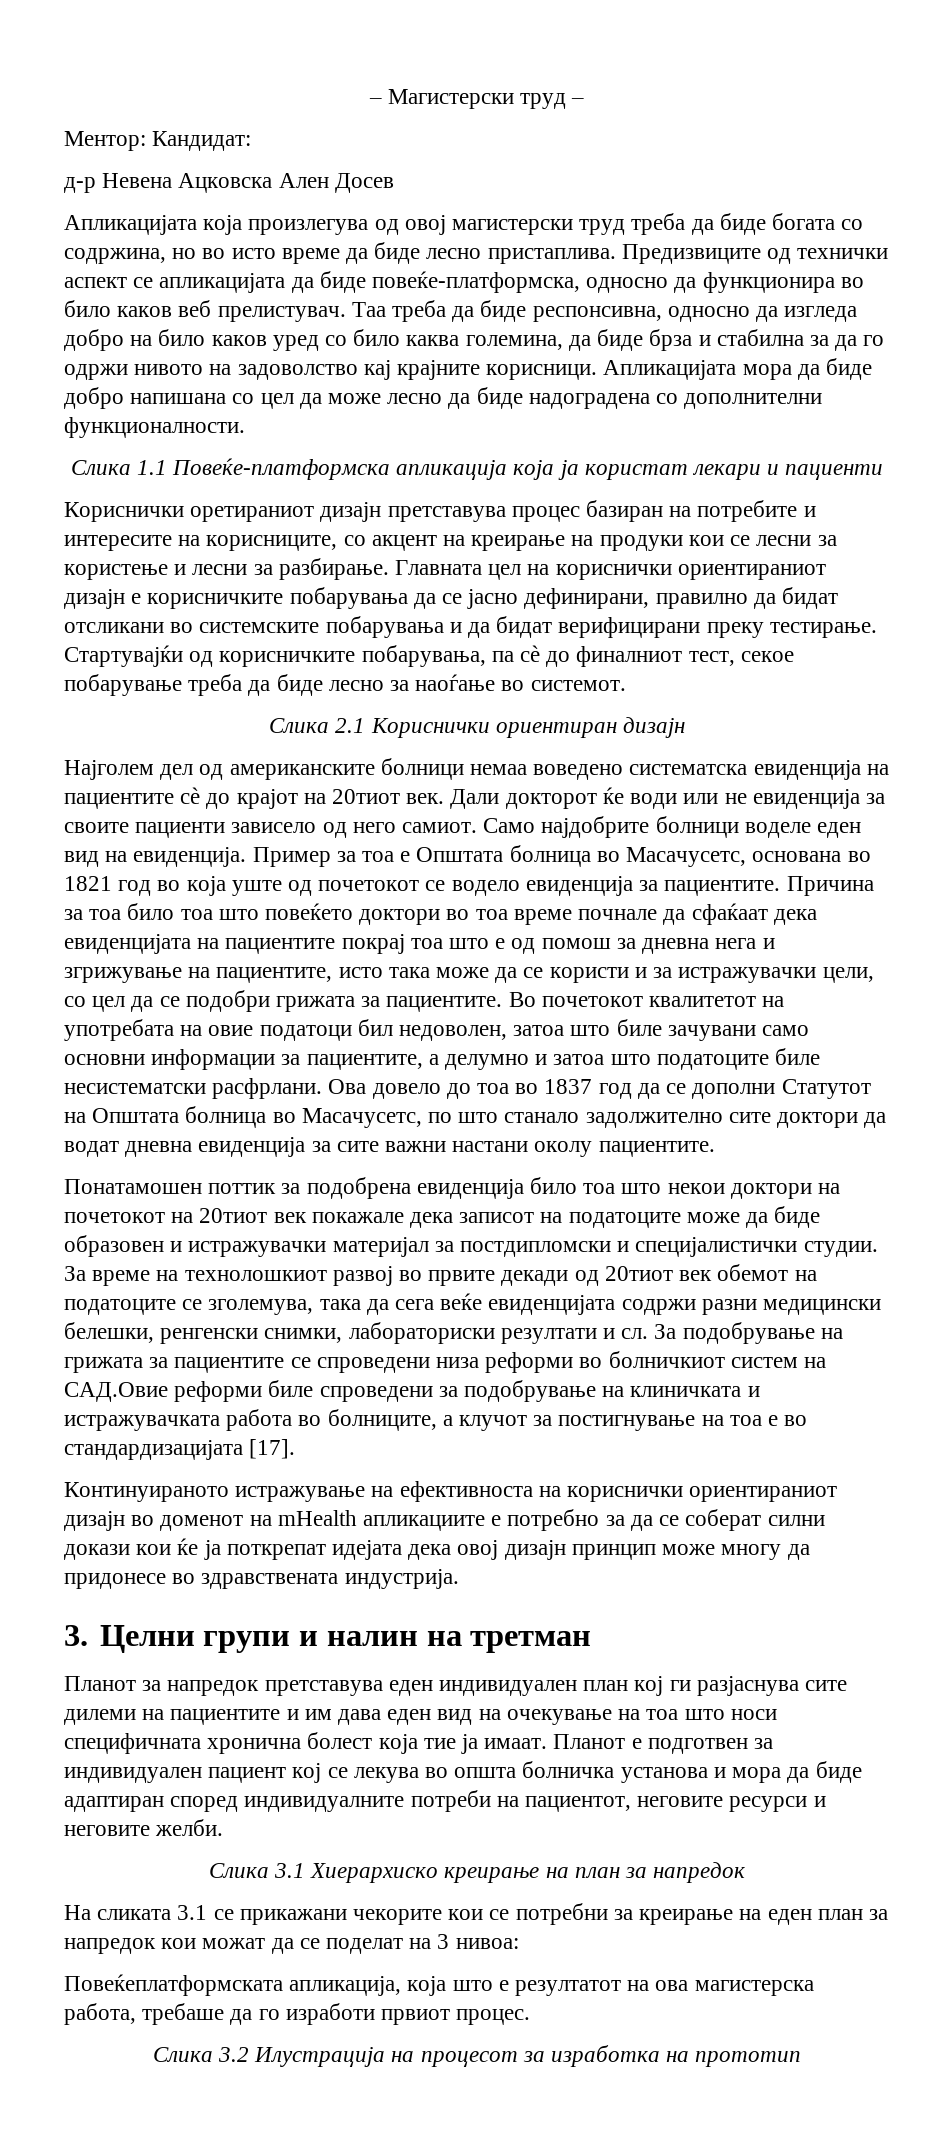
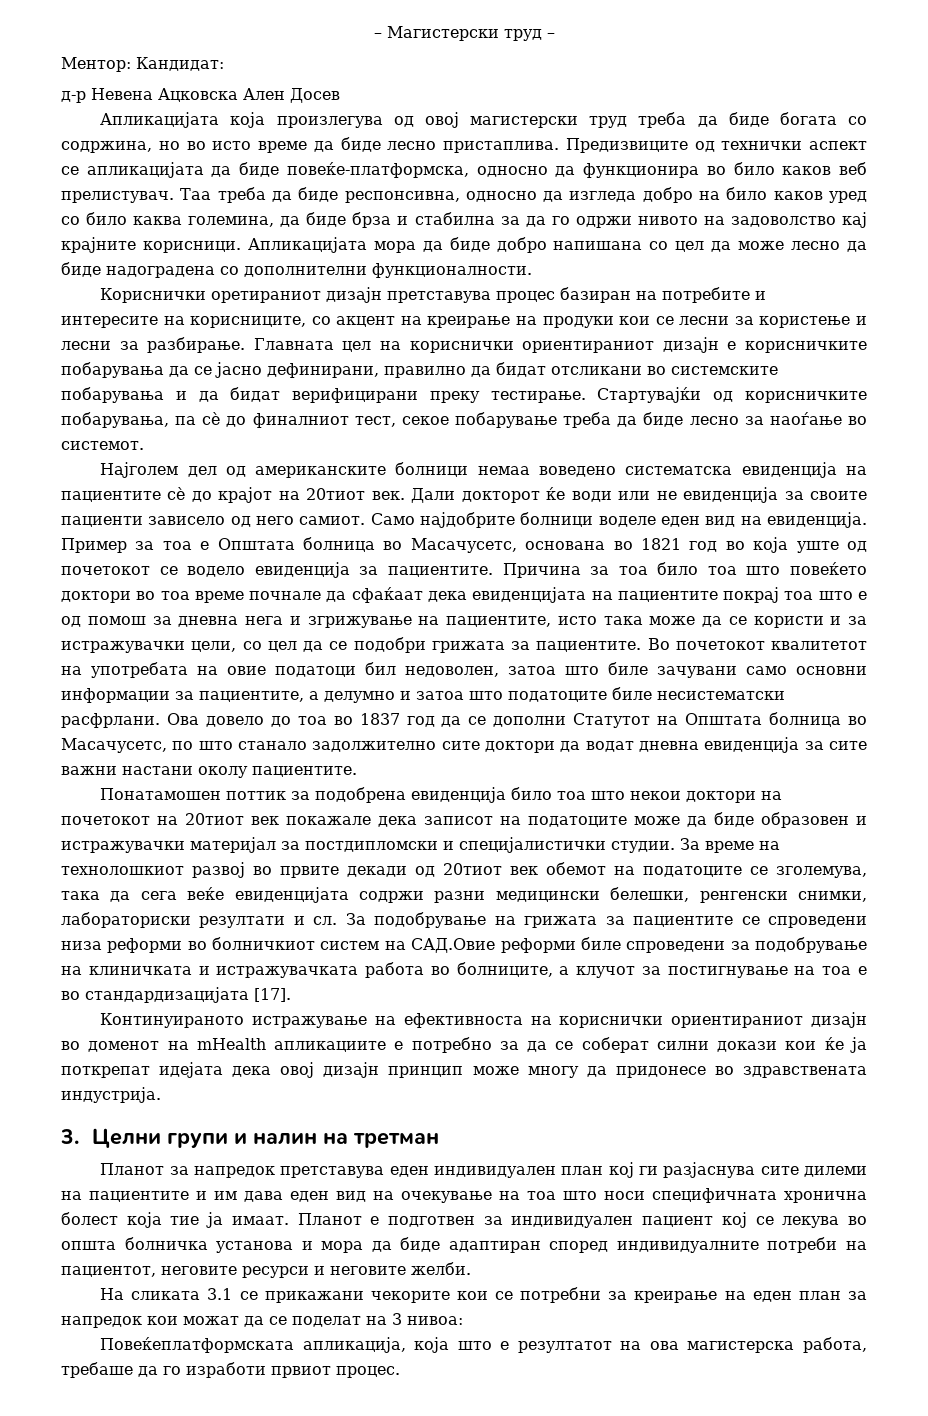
- Слика 1.1 Повеќе-платформска апликација која ја користат лекари и пациенти
- Слика 2.1 Кориснички ориентиран дизајн
- Слика 3.1 Хиерархиско креирање на план за напредок
- Слика 3.2 Илустрација на процесот за изработка на прототип

